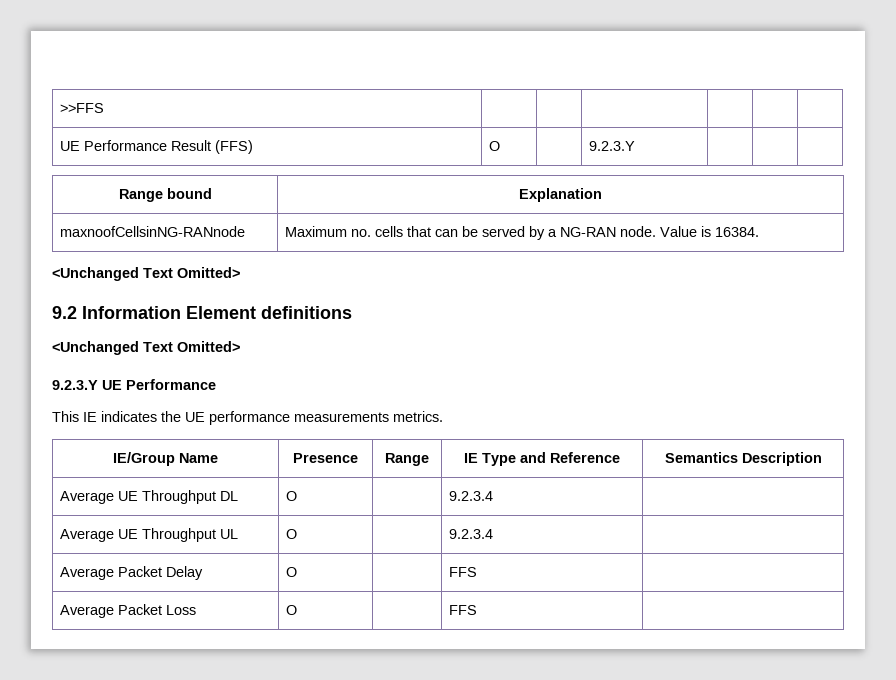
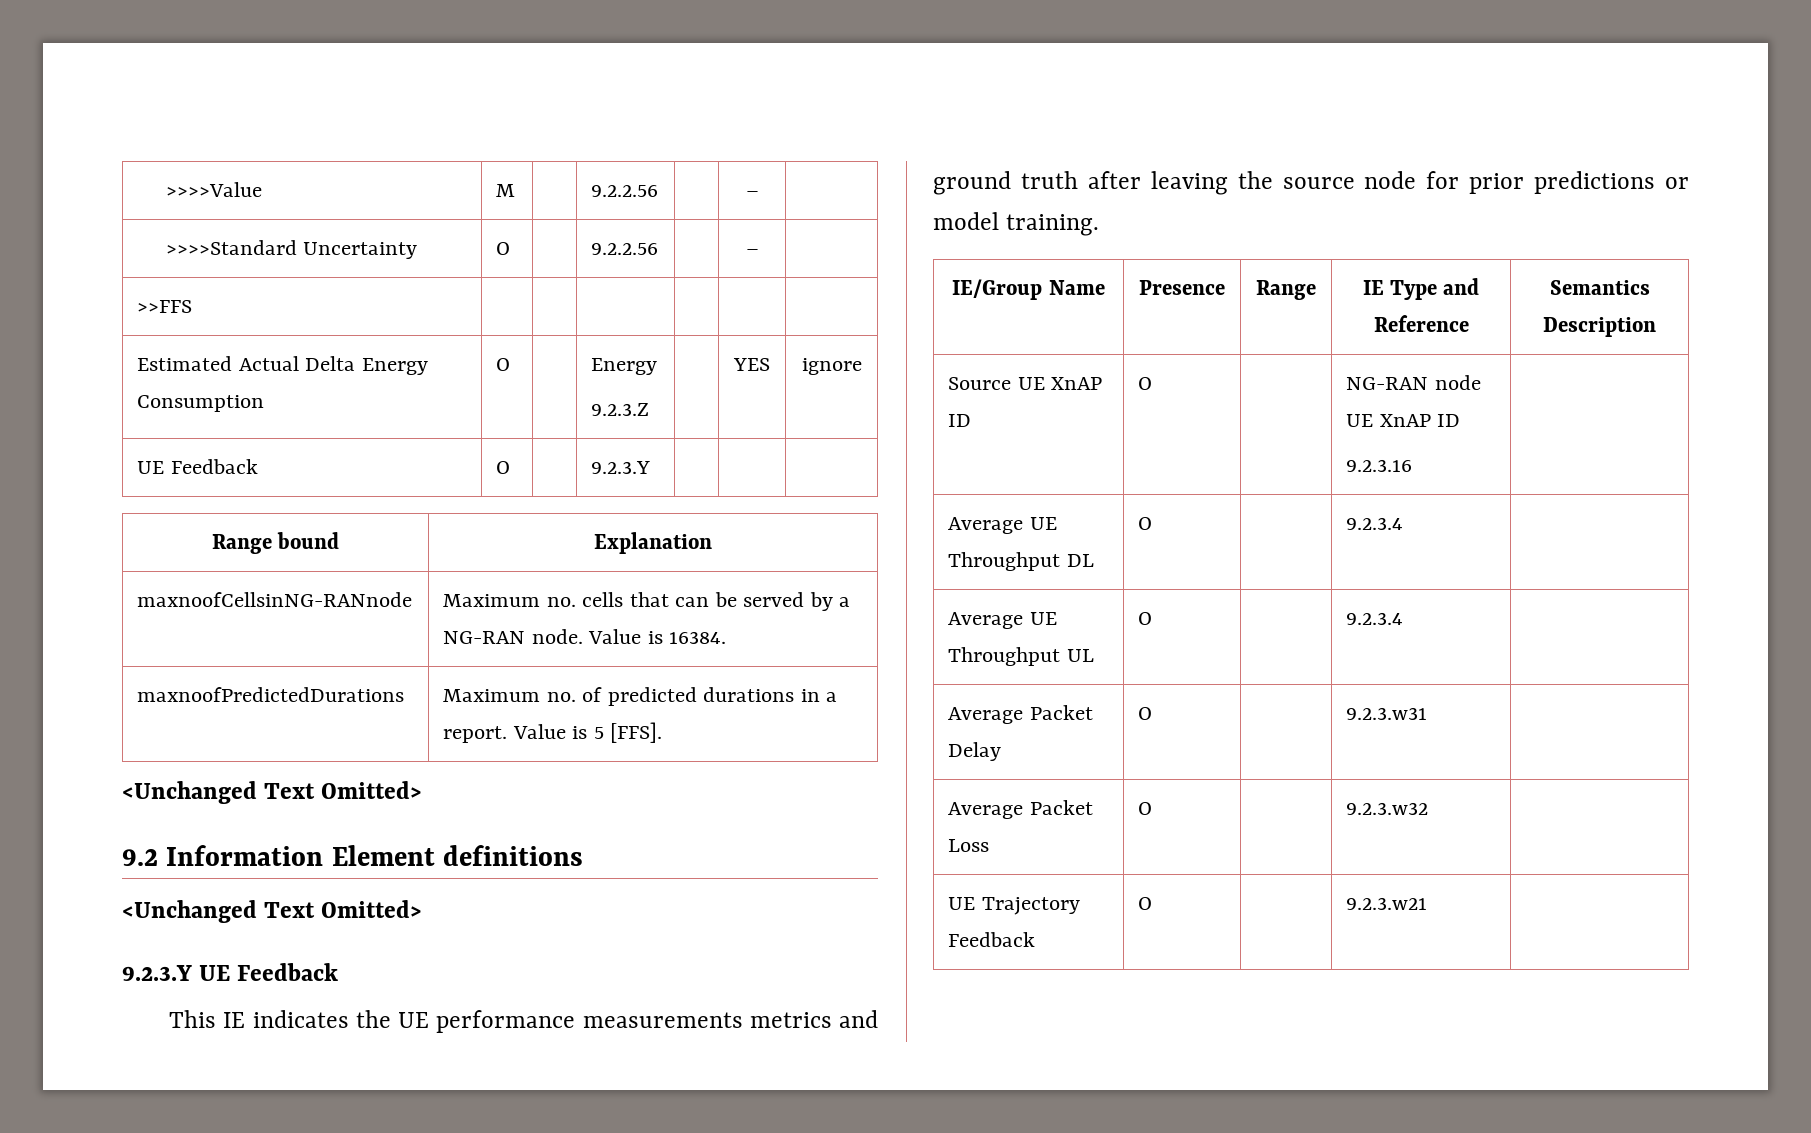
+ >>>>Value | M | | 9.2.2.56 | | – |
+ >>>>Standard Uncertainty | O | | 9.2.2.56 | | – |
  >>FFS | | | | | |
- UE Performance Result (FFS) | O | | 9.2.3.Y | | |
+ Estimated Actual Delta Energy Consumption | O | | Energy
+ 9.2.3.Z | | YES | ignore
+ UE Feedback | O | | 9.2.3.Y | | |
+ maxnoofPredictedDurations | Maximum no. of predicted durations in a report. Value is 5 [FFS].
- 9.2.3.Y UE Performance
+ 9.2.3.Y UE Feedback
- This IE indicates the UE performance measurements metrics.
+ This IE indicates the UE performance measurements metrics and ground truth after leaving the source node for prior predictions or model training.
+ Source UE XnAP ID | O | | NG-RAN node UE XnAP ID
+ 9.2.3.16 |
- Average Packet Delay | O | | FFS |
+ Average Packet Delay | O | | 9.2.3.w31 |
- Average Packet Loss | O | | FFS |
+ Average Packet Loss | O | | 9.2.3.w32 |
+ UE Trajectory Feedback | O | | 9.2.3.w21 |

